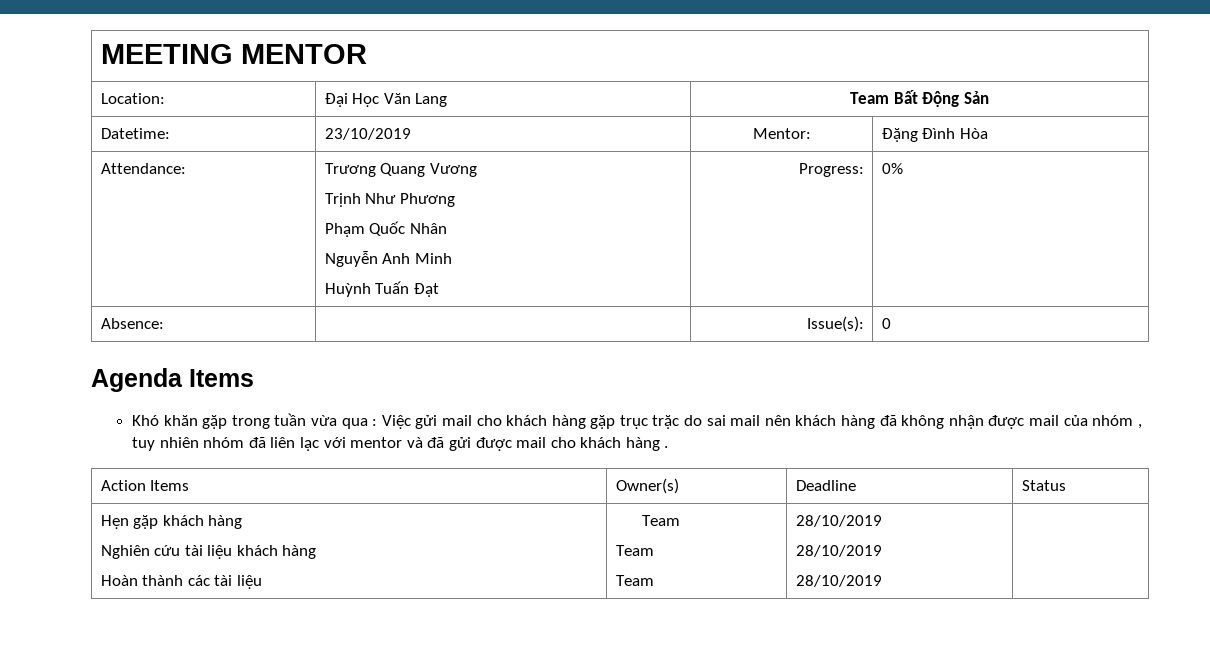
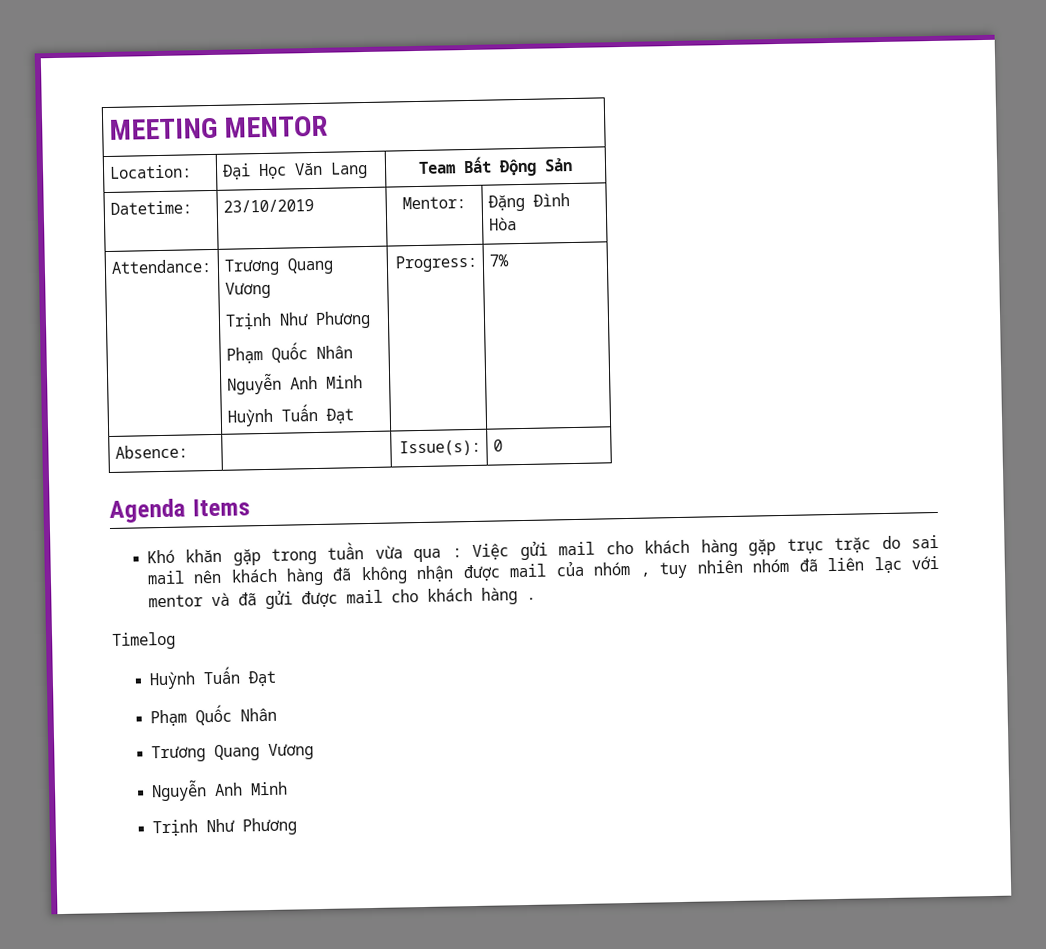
  Attendance: | Trương Quang Vương
  Trịnh Như Phương
  Phạm Quốc Nhân
  Nguyễn Anh Minh
- Huỳnh Tuấn Đạt | Progress: | 0%
+ Huỳnh Tuấn Đạt | Progress: | 7%
- Action Items | Owner(s) | Deadline | Status
- Hẹn gặp khách hàng
- Nghiên cứu tài liệu khách hàng
- Hoàn thành các tài liệu | Team
- Team
- Team | 28/10/2019
- 28/10/2019
- 28/10/2019 |
+ Timelog
+ Huỳnh Tuấn Đạt
+ Phạm Quốc Nhân
+ Trương Quang Vương
+ Nguyễn Anh Minh
+ Trịnh Như Phương

